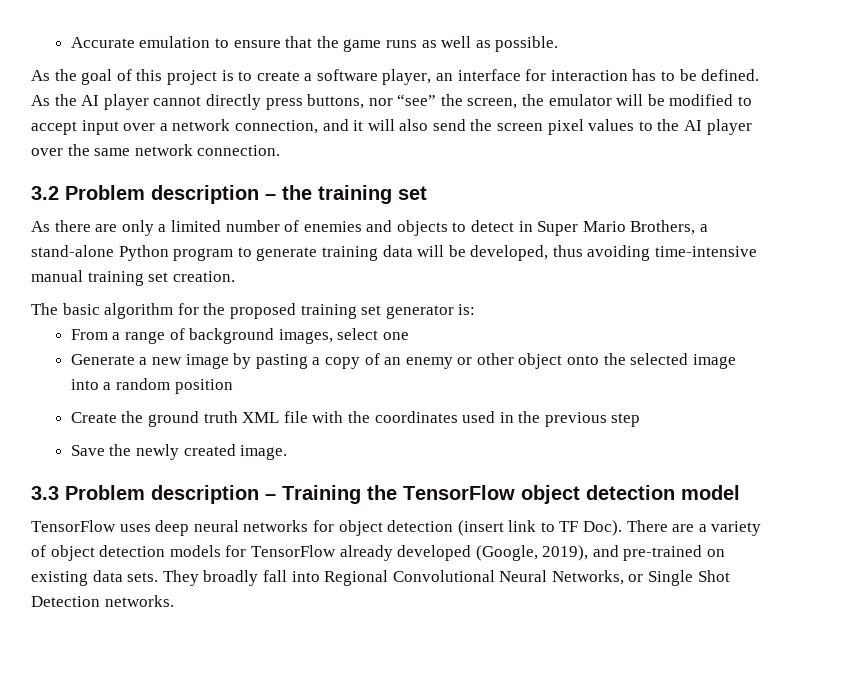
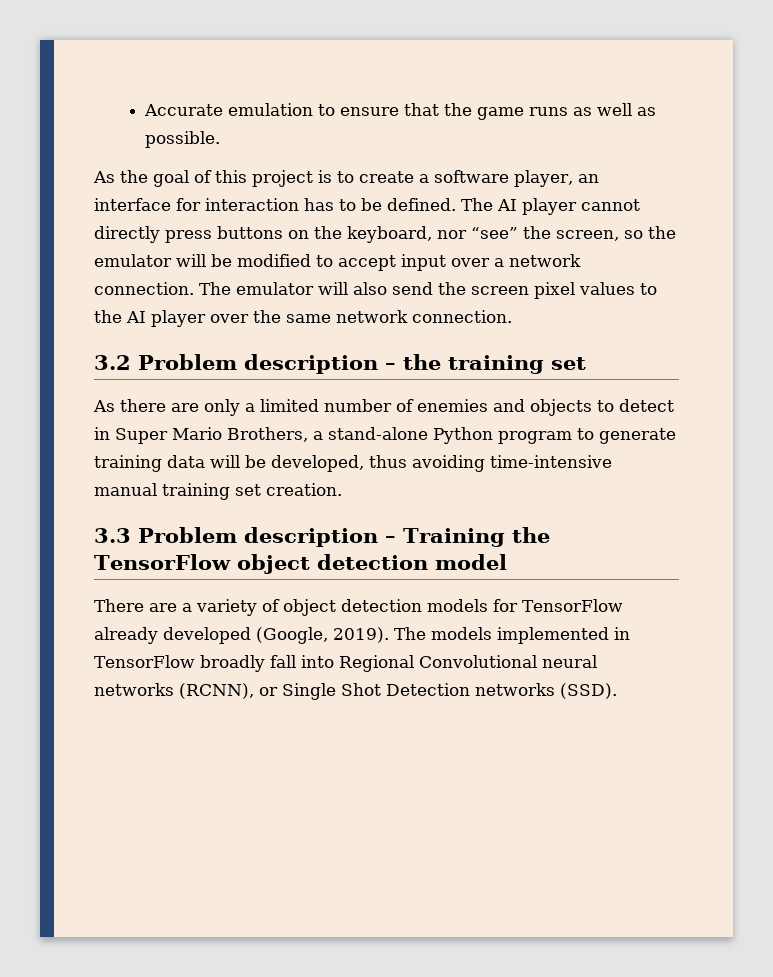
- As the AI player cannot directly press buttons, nor “see” the screen, the emulator will be modified to accept input over a network connection, and it will also send the screen pixel values to the AI player over the same network connection.
+ The AI player cannot directly press buttons on the keyboard, nor “see” the screen, so the emulator will be modified to accept input over a network connection. The emulator will also send the screen pixel values to the AI player over the same network connection.
- The basic algorithm for the proposed training set generator is:
- From a range of background images, select one
- Generate a new image by pasting a copy of an enemy or other object onto the selected image into a random position
- Create the ground truth XML file with the coordinates used in the previous step
- Save the newly created image.
- TensorFlow uses deep neural networks for object detection (insert link to TF Doc). There are a variety of object detection models for TensorFlow already developed (Google, 2019), and pre-trained on existing data sets. They broadly fall into Regional Convolutional Neural Networks, or Single Shot Detection networks.
+ There are a variety of object detection models for TensorFlow already developed (Google, 2019). The models implemented in TensorFlow broadly fall into Regional Convolutional neural networks (RCNN), or Single Shot Detection networks (SSD).

